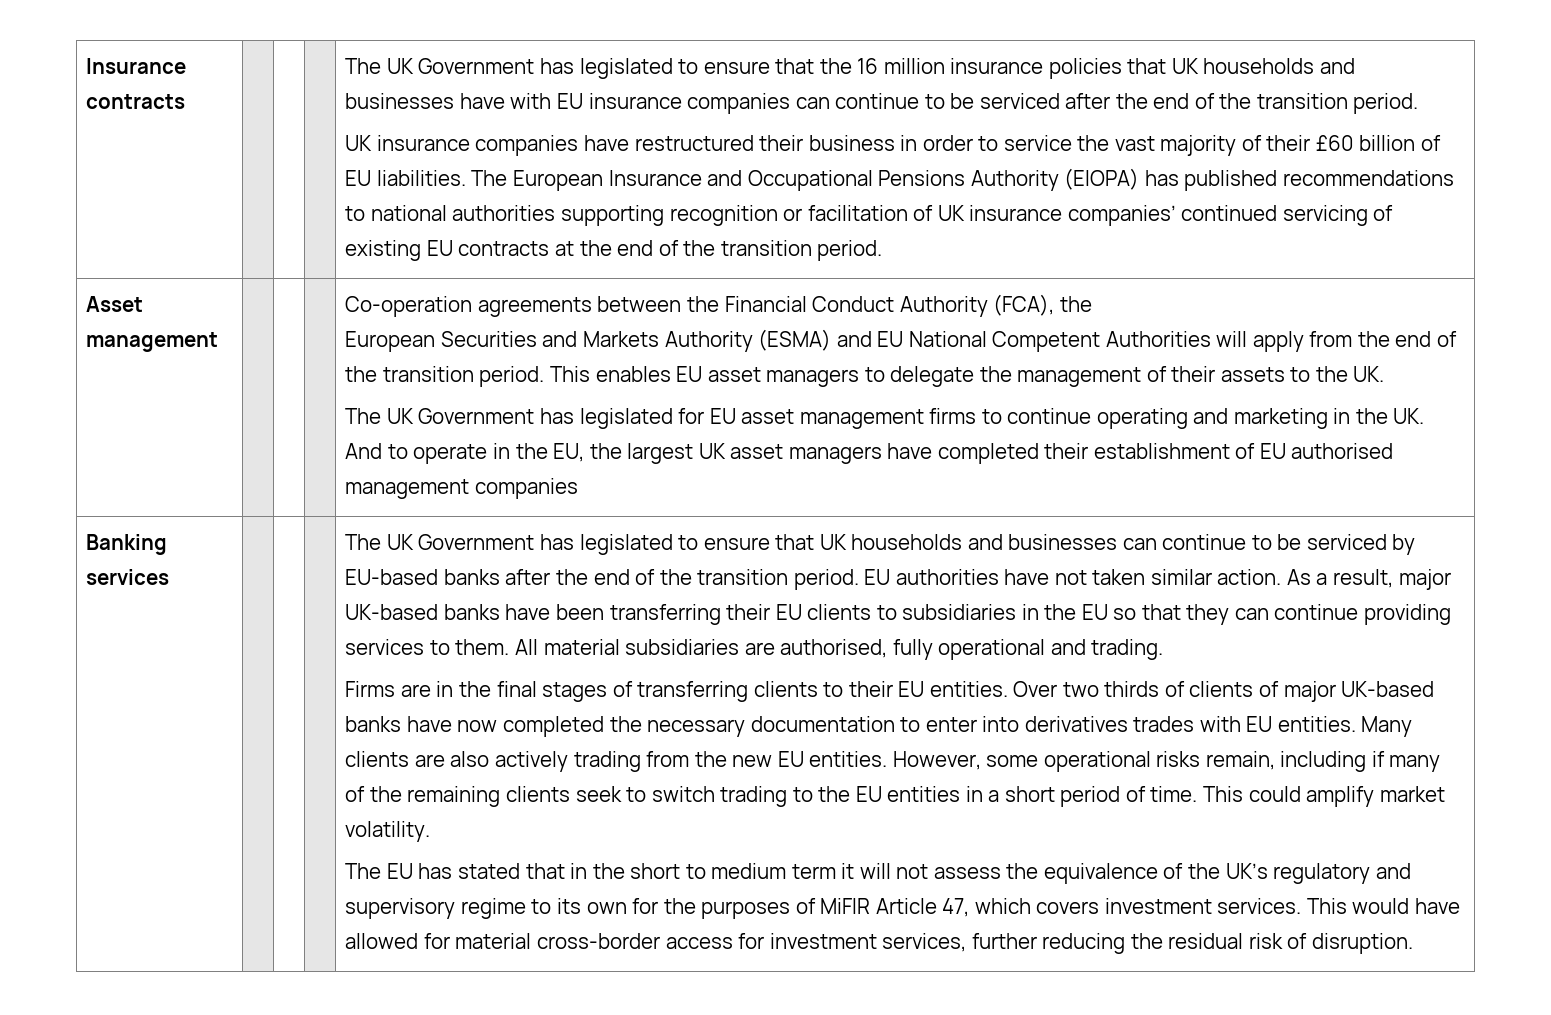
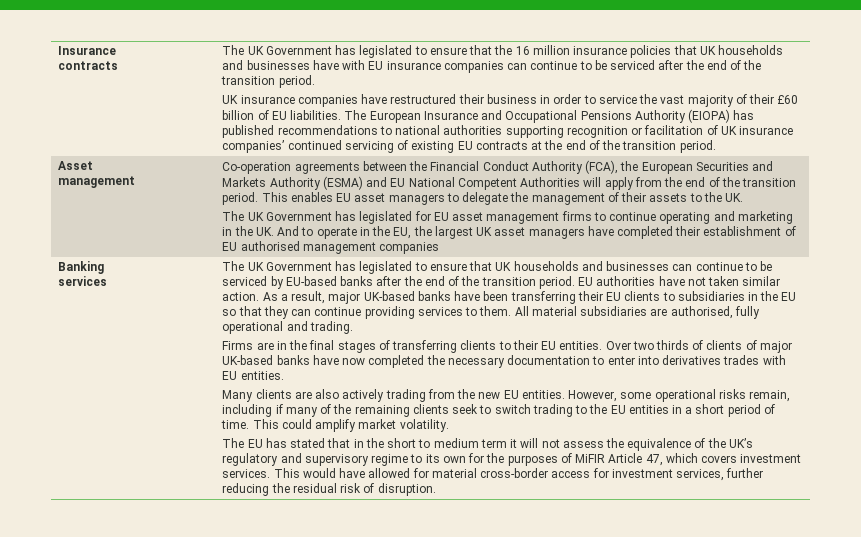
- Co-operation agreements between the Financial Conduct Authority (FCA), the
- European Securities and Markets Authority (ESMA) and EU National Competent Authorities will apply from the end of the transition period.
+ Co-operation agreements between the Financial Conduct Authority (FCA), the European Securities and Markets Authority (ESMA) and EU National Competent Authorities will apply from the end of the transition period.
- Over two thirds of clients of major UK-based banks have now completed the necessary documentation to enter into derivatives trades with EU entities. Many clients are also actively trading from the new EU entities.
+ Over two thirds of clients of major UK-based banks have now completed the necessary documentation to enter into derivatives trades with EU entities.
+ Many clients are also actively trading from the new EU entities.

